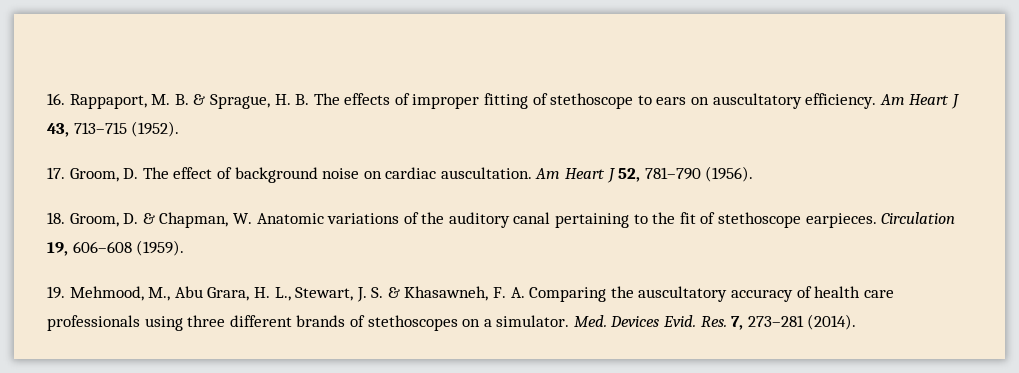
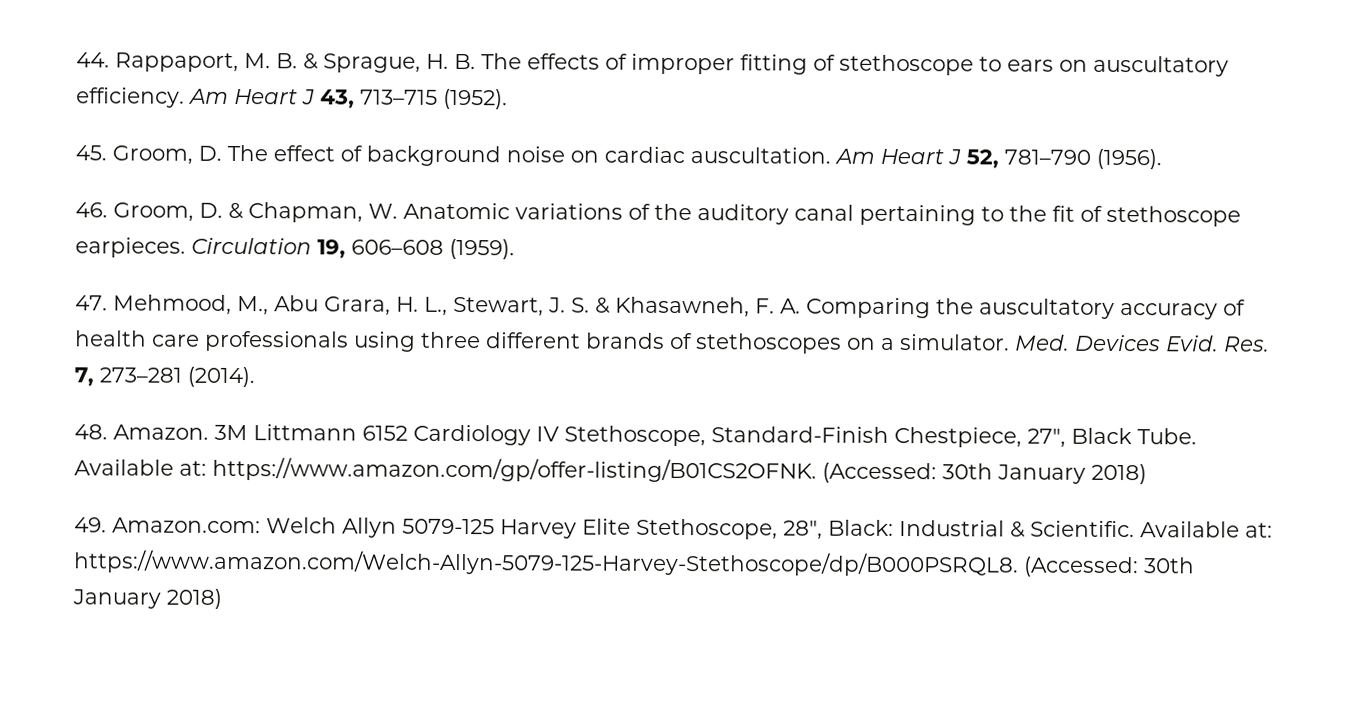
- 16. Rappaport, M. B. & Sprague, H. B. The effects of improper fitting of stethoscope to ears on auscultatory efficiency.
+ 44. Rappaport, M. B. & Sprague, H. B. The effects of improper fitting of stethoscope to ears on auscultatory efficiency.
- 17. Groom, D. The effect of background noise on cardiac auscultation.
+ 45. Groom, D. The effect of background noise on cardiac auscultation.
- 18. Groom, D. & Chapman, W. Anatomic variations of the auditory canal pertaining to the fit of stethoscope earpieces.
+ 46. Groom, D. & Chapman, W. Anatomic variations of the auditory canal pertaining to the fit of stethoscope earpieces.
- 19. Mehmood, M., Abu Grara, H. L., Stewart, J. S. & Khasawneh, F. A. Comparing the auscultatory accuracy of health care professionals using three different brands of stethoscopes on a simulator.
+ 47. Mehmood, M., Abu Grara, H. L., Stewart, J. S. & Khasawneh, F. A. Comparing the auscultatory accuracy of health care professionals using three different brands of stethoscopes on a simulator.
+ 48. Amazon. 3M Littmann 6152 Cardiology IV Stethoscope, Standard-Finish Chestpiece, 27", Black Tube. Available at: https://www.amazon.com/gp/offer-listing/B01CS2OFNK. (Accessed: 30th January 2018)
+ 49. Amazon.com: Welch Allyn 5079-125 Harvey Elite Stethoscope, 28", Black: Industrial & Scientific. Available at: https://www.amazon.com/Welch-Allyn-5079-125-Harvey-Stethoscope/dp/B000PSRQL8. (Accessed: 30th January 2018)

